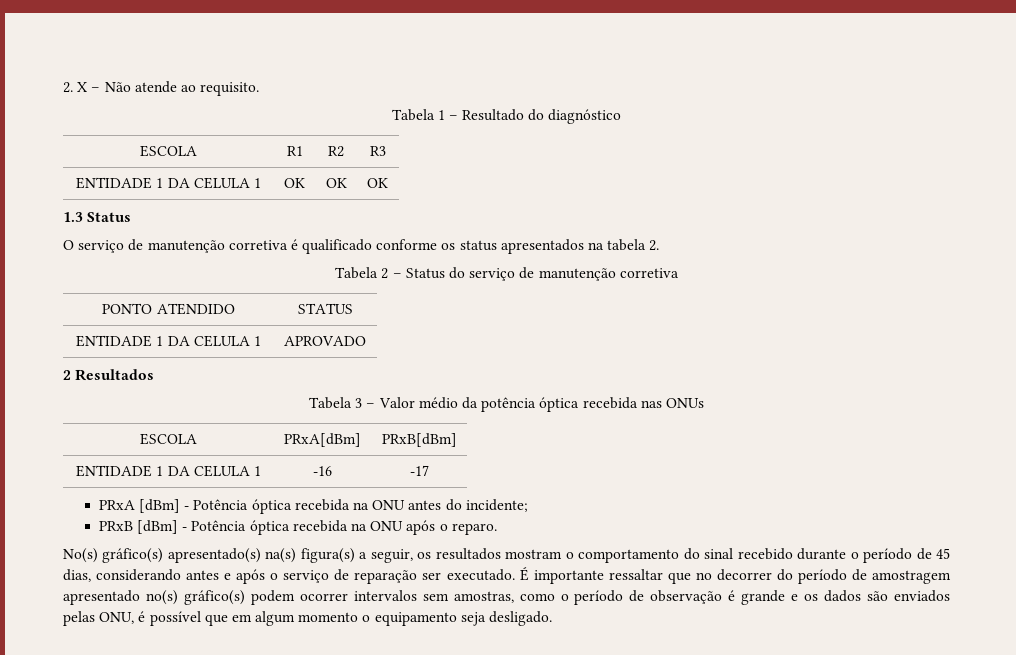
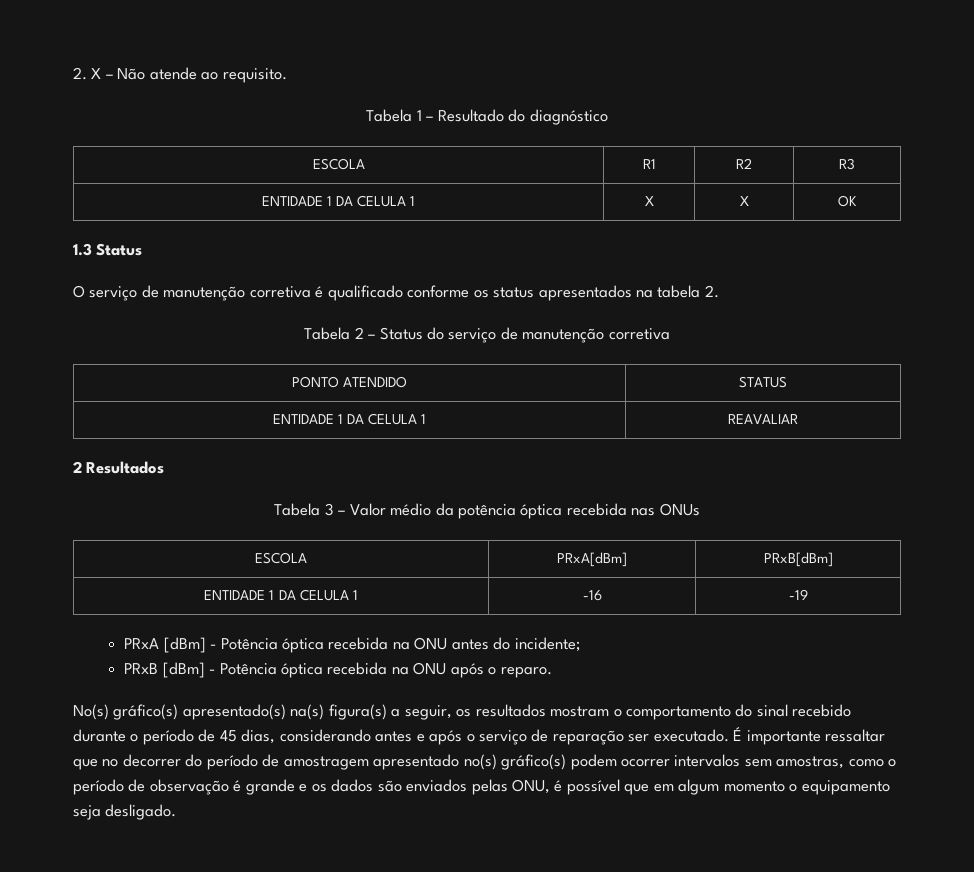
- ENTIDADE 1 DA CELULA 1 | OK | OK | OK
+ ENTIDADE 1 DA CELULA 1 | X | X | OK
- ENTIDADE 1 DA CELULA 1 | APROVADO
+ ENTIDADE 1 DA CELULA 1 | REAVALIAR
- ENTIDADE 1 DA CELULA 1 | -16 | -17
+ ENTIDADE 1 DA CELULA 1 | -16 | -19

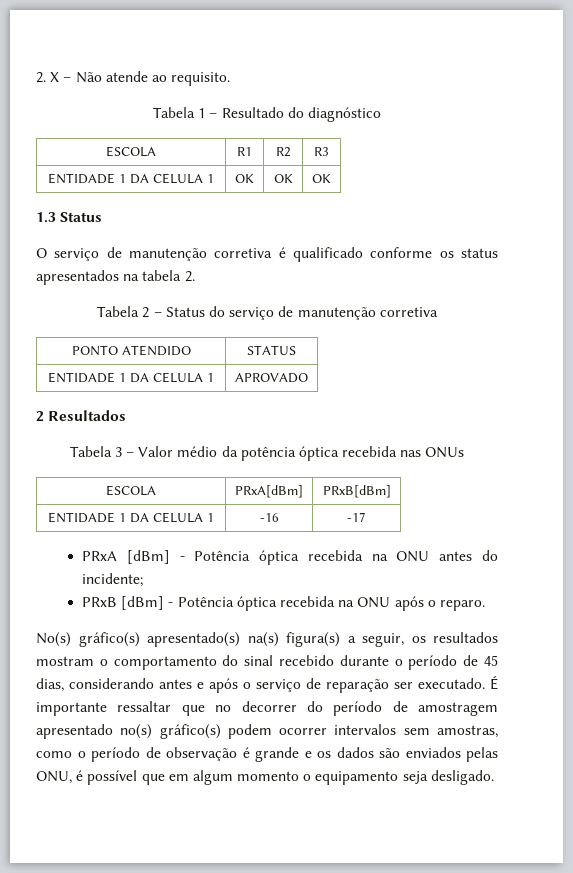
- ENTIDADE 1 DA CELULA 1 | X | X | OK
+ ENTIDADE 1 DA CELULA 1 | OK | OK | OK
- ENTIDADE 1 DA CELULA 1 | REAVALIAR
+ ENTIDADE 1 DA CELULA 1 | APROVADO
- ENTIDADE 1 DA CELULA 1 | -16 | -19
+ ENTIDADE 1 DA CELULA 1 | -16 | -17

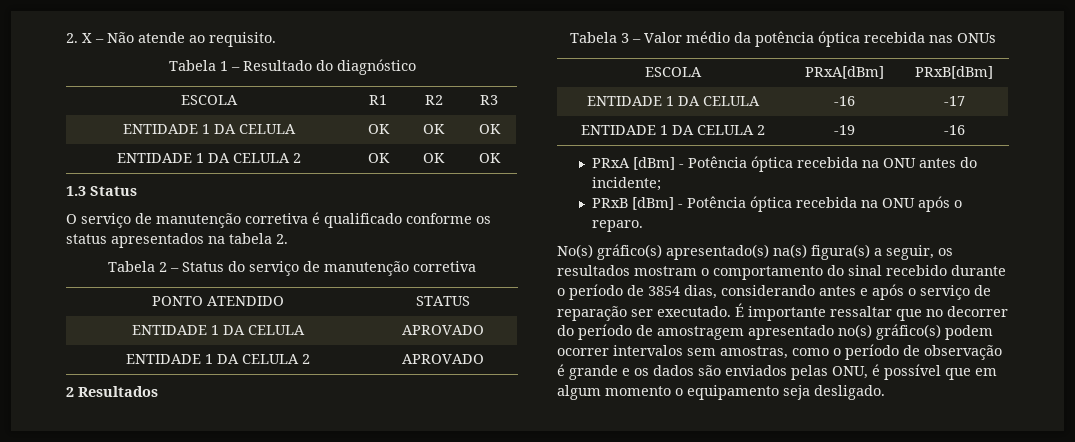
- ENTIDADE 1 DA CELULA 1 | OK | OK | OK
+ ENTIDADE 1 DA CELULA | OK | OK | OK
+ ENTIDADE 1 DA CELULA 2 | OK | OK | OK
- ENTIDADE 1 DA CELULA 1 | APROVADO
+ ENTIDADE 1 DA CELULA | APROVADO
+ ENTIDADE 1 DA CELULA 2 | APROVADO
- ENTIDADE 1 DA CELULA 1 | -16 | -17
+ ENTIDADE 1 DA CELULA | -16 | -17
+ ENTIDADE 1 DA CELULA 2 | -19 | -16
- No(s) gráfico(s) apresentado(s) na(s) figura(s) a seguir, os resultados mostram o comportamento do sinal recebido durante o período de 45 dias, considerando antes e após o serviço de reparação ser executado.
+ No(s) gráfico(s) apresentado(s) na(s) figura(s) a seguir, os resultados mostram o comportamento do sinal recebido durante o período de 3854 dias, considerando antes e após o serviço de reparação ser executado.

